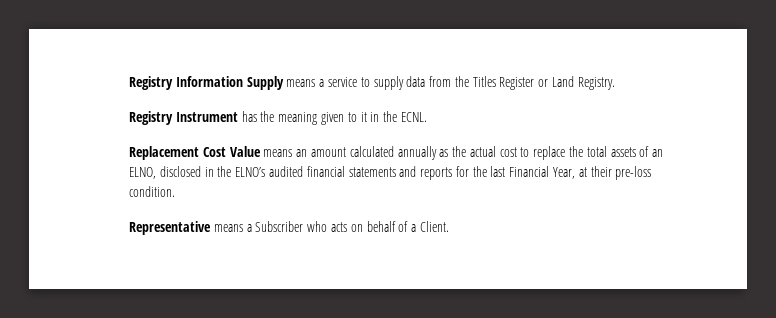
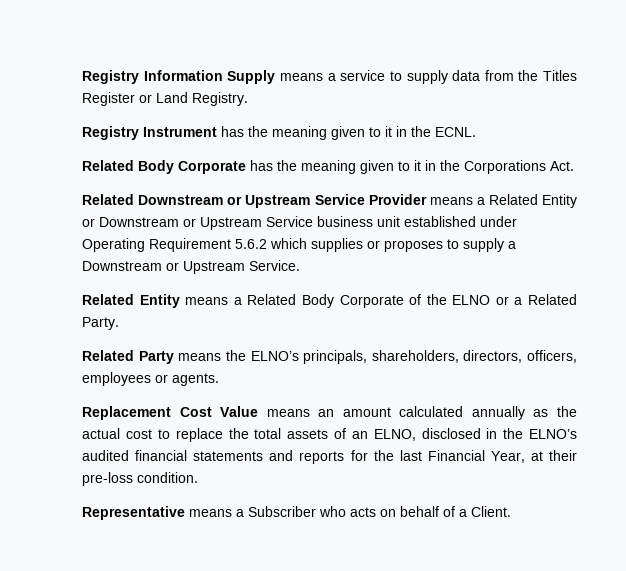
+ Related Body Corporate has the meaning given to it in the Corporations Act.
+ Related Downstream or Upstream Service Provider means a Related Entity or Downstream or Upstream Service business unit established under Operating Requirement 5.6.2 which supplies or proposes to supply a Downstream or Upstream Service.
+ Related Entity means a Related Body Corporate of the ELNO or a Related Party.
+ Related Party means the ELNO’s principals, shareholders, directors, officers, employees or agents.

